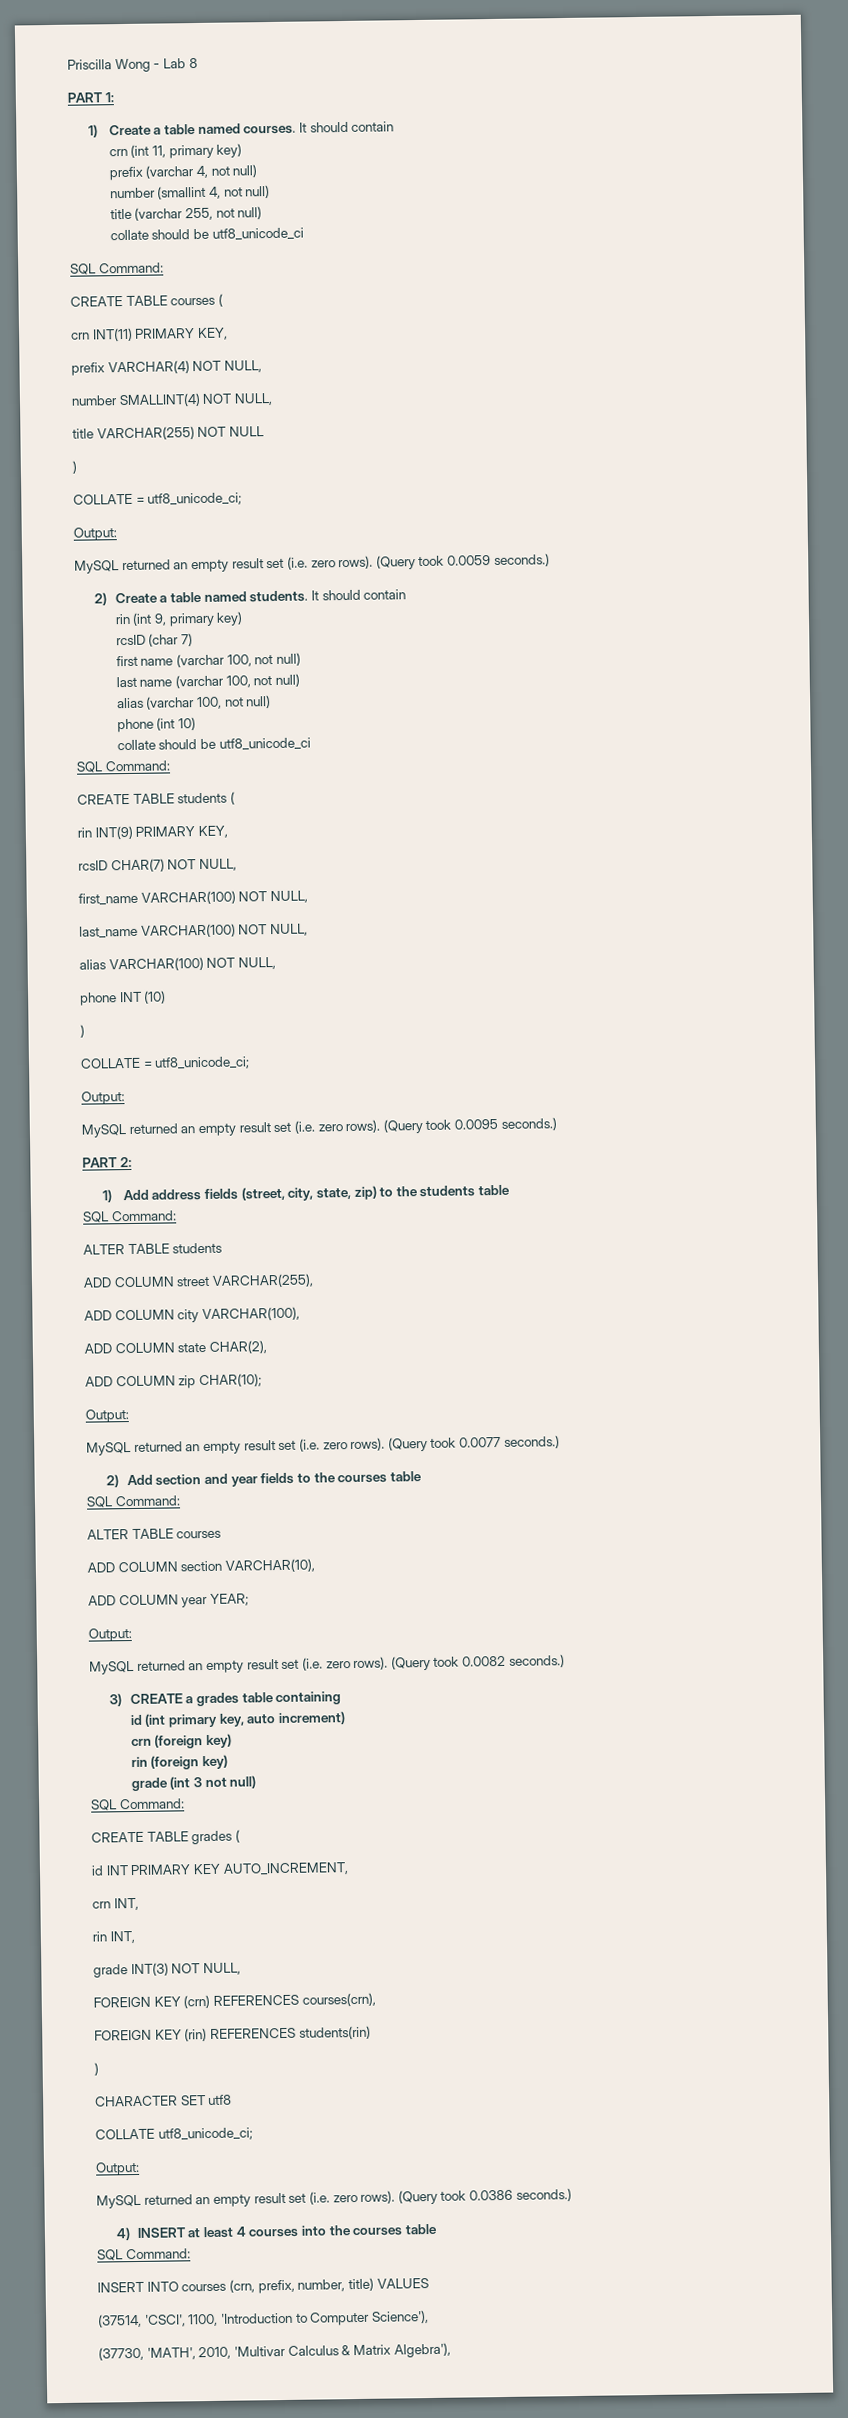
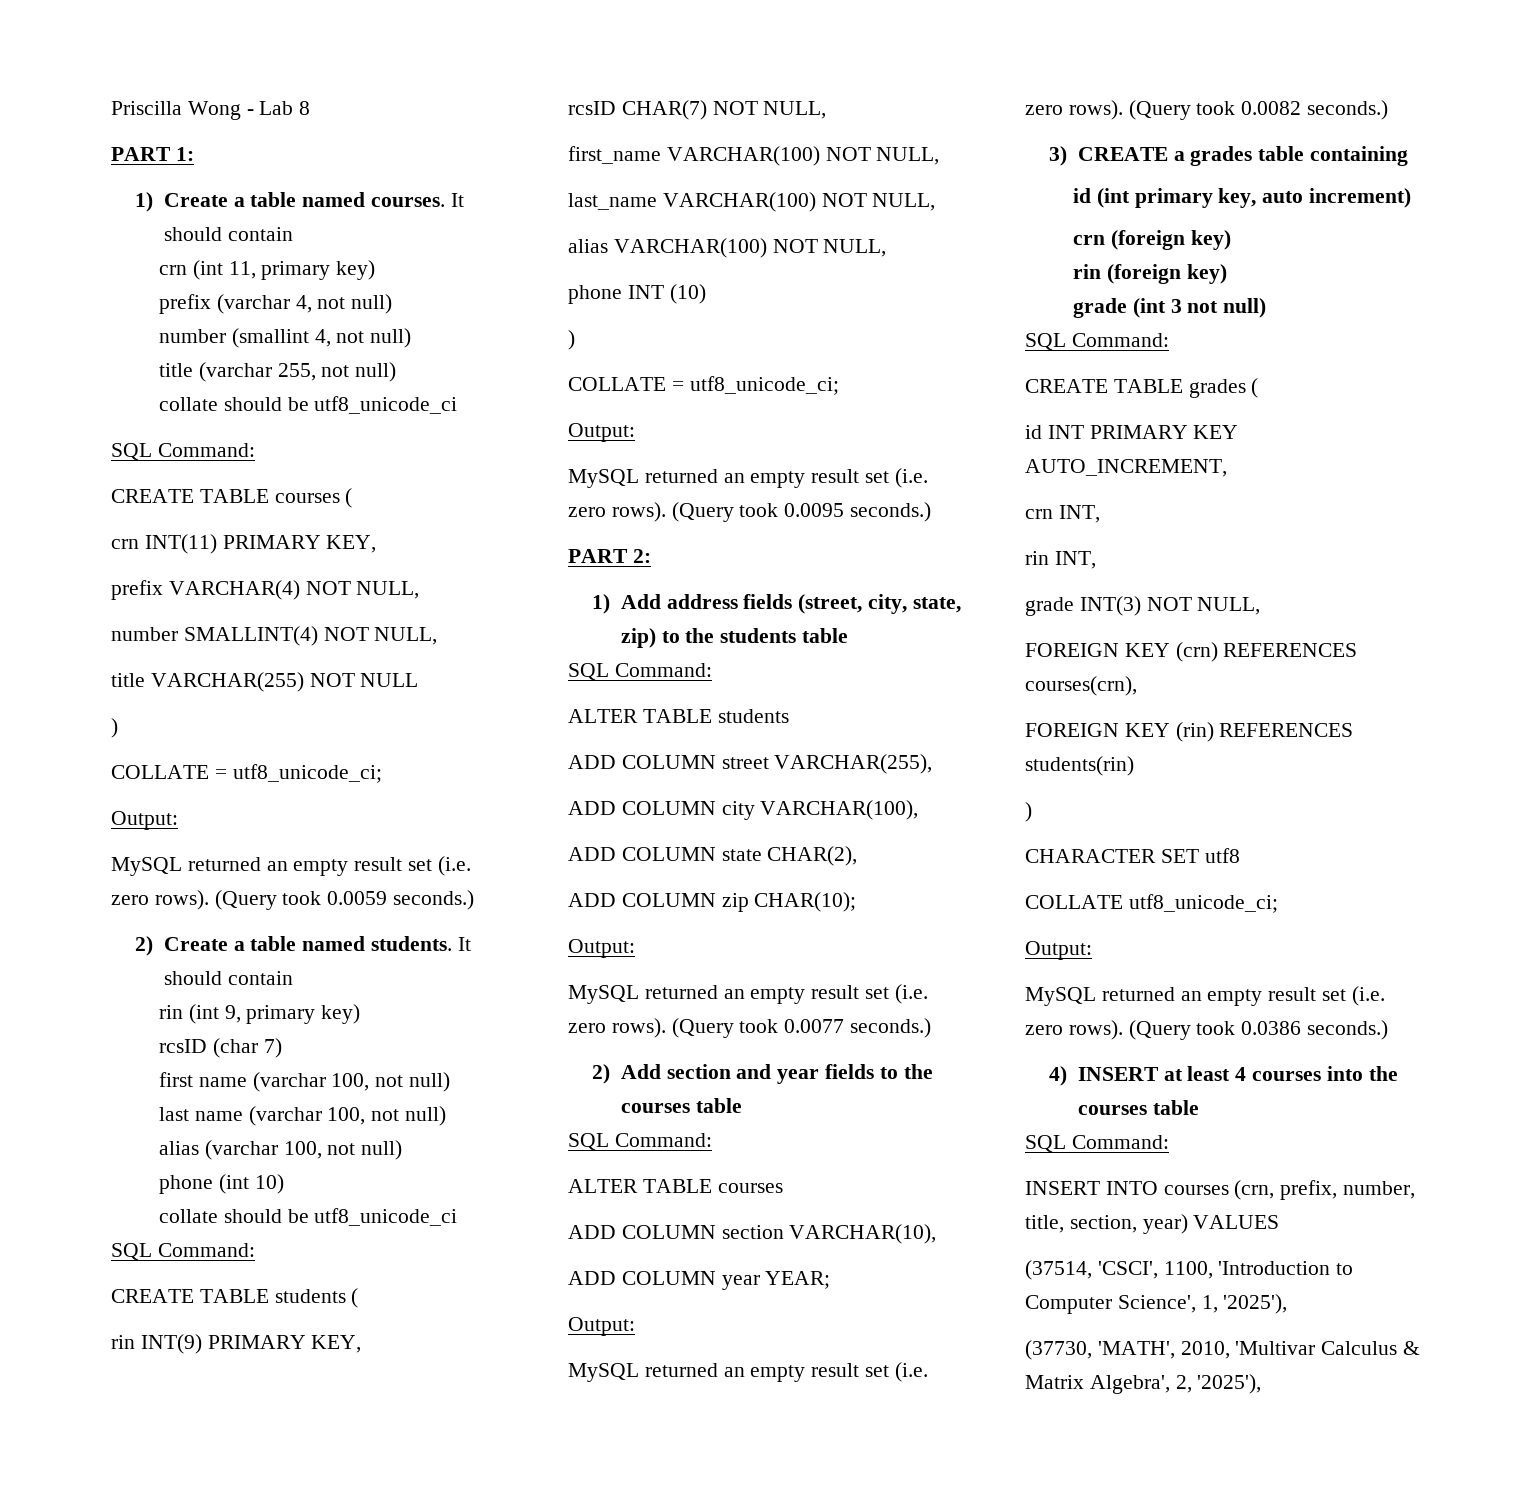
- INSERT INTO courses (crn, prefix, number, title) VALUES
+ INSERT INTO courses (crn, prefix, number, title, section, year) VALUES
- (37514, 'CSCI', 1100, 'Introduction to Computer Science'),
+ (37514, 'CSCI', 1100, 'Introduction to Computer Science', 1, '2025'),
- (37730, 'MATH', 2010, 'Multivar Calculus & Matrix Algebra'),
+ (37730, 'MATH', 2010, 'Multivar Calculus & Matrix Algebra', 2, '2025'),

